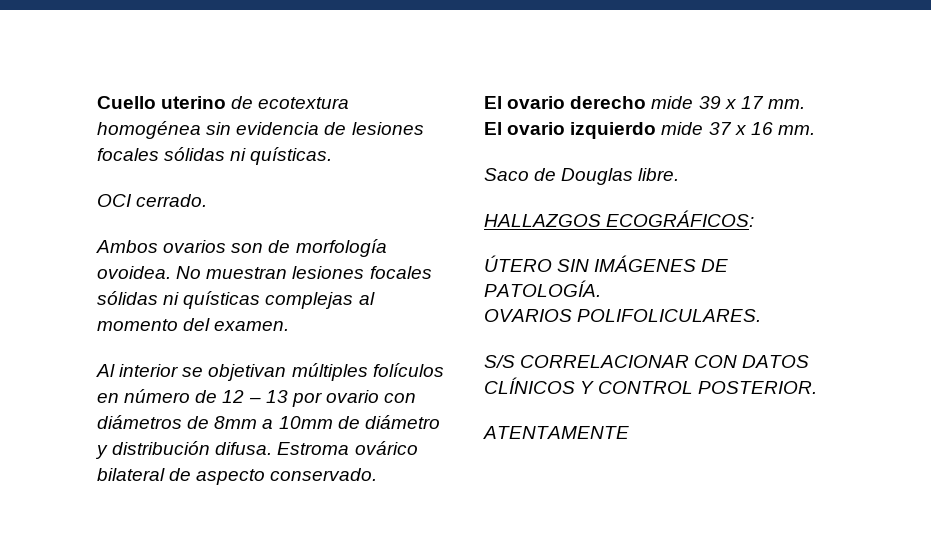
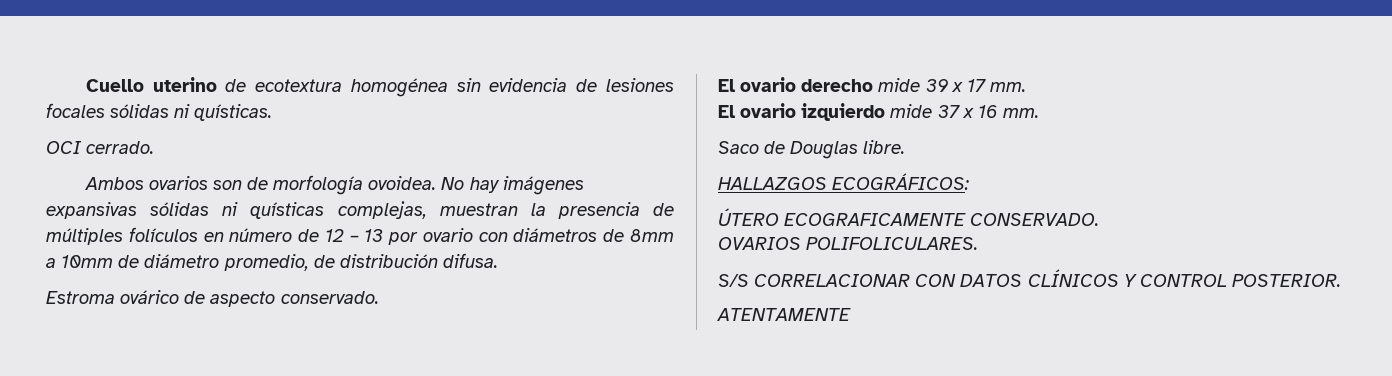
- No muestran lesiones focales sólidas ni quísticas complejas al momento del examen.
- Al interior se objetivan múltiples folículos en número de 12 – 13 por ovario con diámetros de 8mm a 10mm de diámetro y distribución difusa. Estroma ovárico bilateral de aspecto conservado.
+ No hay imágenes expansivas sólidas ni quísticas complejas, muestran la presencia de múltiples folículos en número de 12 – 13 por ovario con diámetros de 8mm a 10mm de diámetro promedio, de distribución difusa.
+ Estroma ovárico de aspecto conservado.
- ÚTERO SIN IMÁGENES DE PATOLOGÍA.
+ ÚTERO ECOGRAFICAMENTE CONSERVADO.

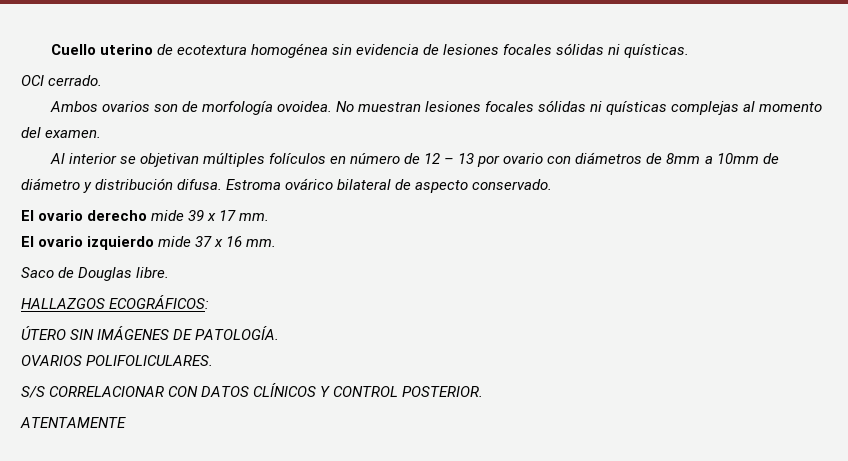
- No hay imágenes expansivas sólidas ni quísticas complejas, muestran la presencia de múltiples folículos en número de 12 – 13 por ovario con diámetros de 8mm a 10mm de diámetro promedio, de distribución difusa.
- Estroma ovárico de aspecto conservado.
+ No muestran lesiones focales sólidas ni quísticas complejas al momento del examen.
+ Al interior se objetivan múltiples folículos en número de 12 – 13 por ovario con diámetros de 8mm a 10mm de diámetro y distribución difusa. Estroma ovárico bilateral de aspecto conservado.
- ÚTERO ECOGRAFICAMENTE CONSERVADO.
+ ÚTERO SIN IMÁGENES DE PATOLOGÍA.

